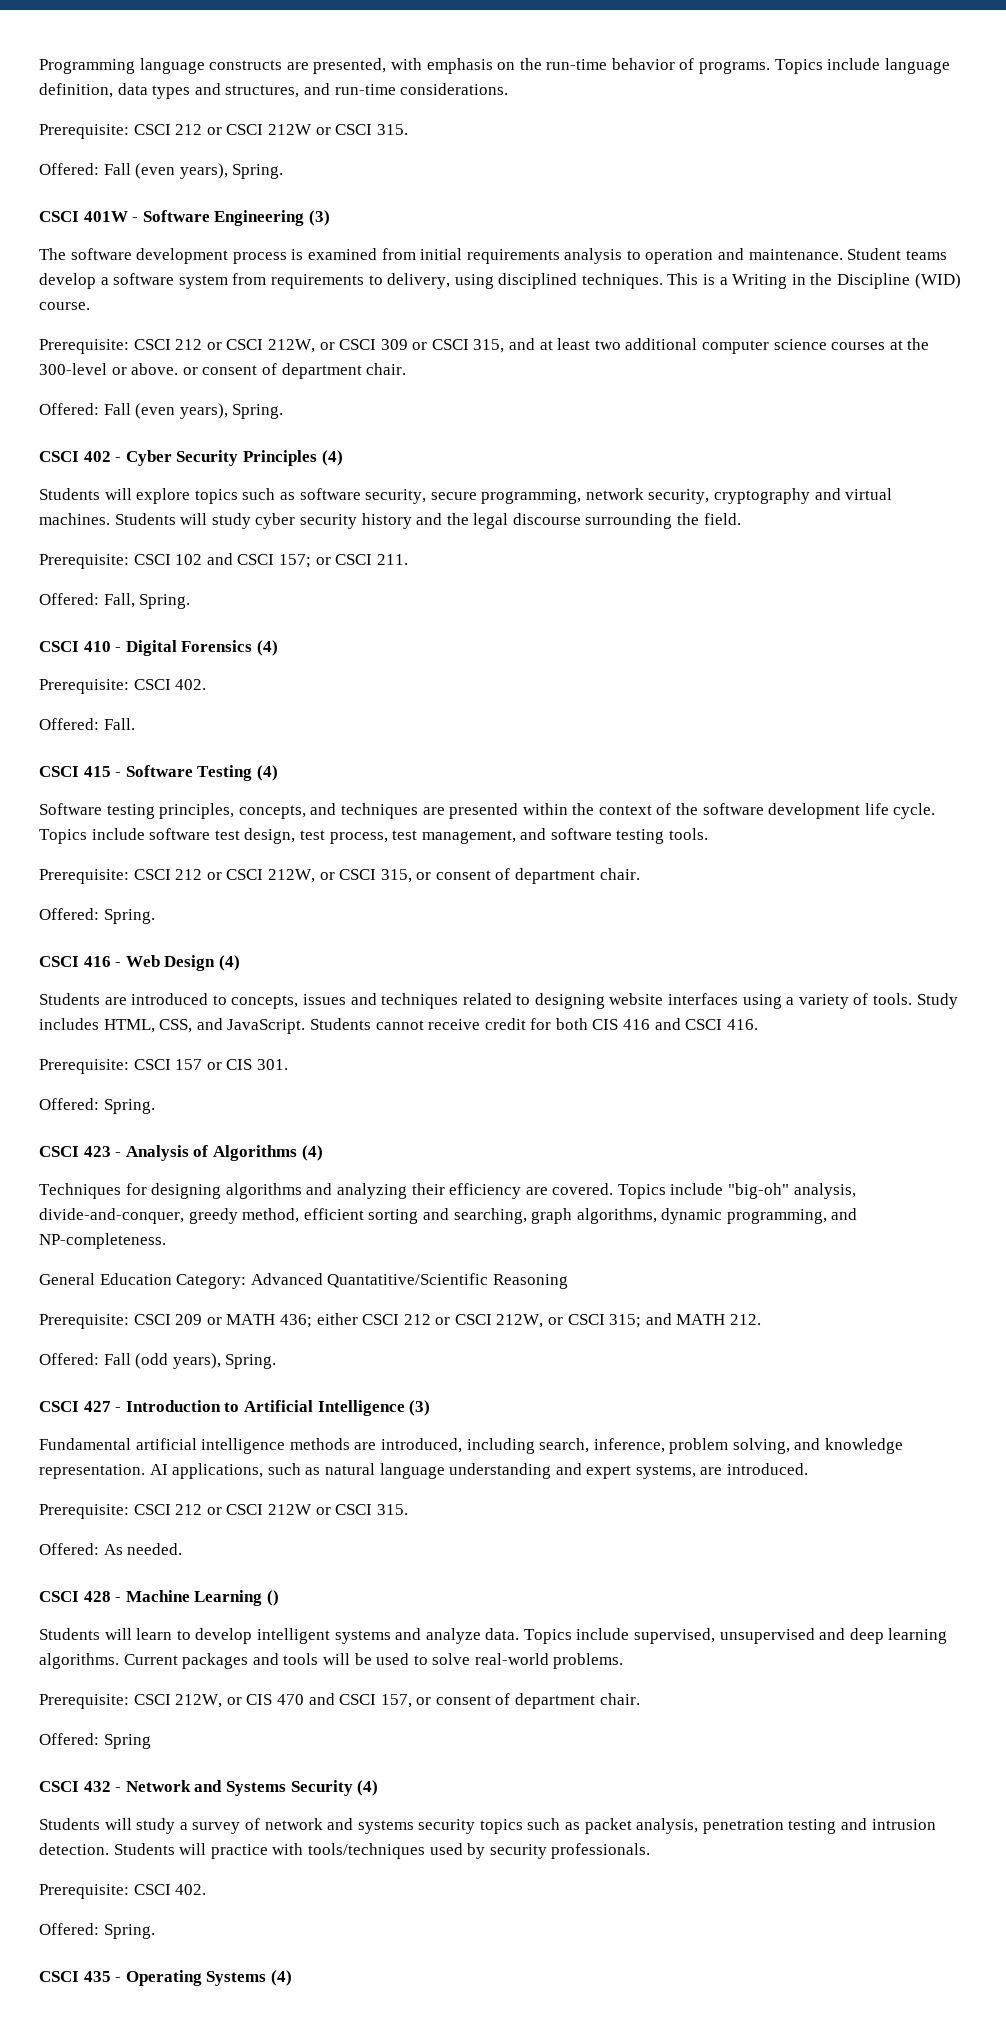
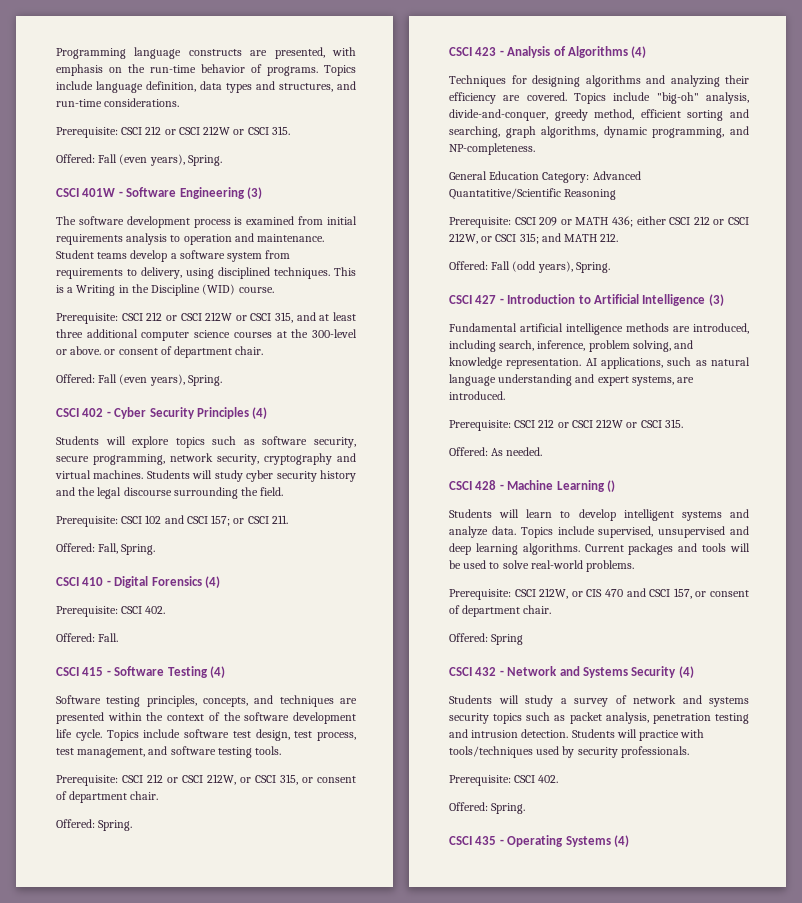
- Prerequisite: CSCI 212 or CSCI 212W, or CSCI 309 or CSCI 315, and at least two additional computer science courses at the 300-level or above. or consent of department chair.
+ Prerequisite: CSCI 212 or CSCI 212W or CSCI 315, and at least three additional computer science courses at the 300-level or above. or consent of department chair.
- CSCI 416 - Web Design (4)
- Students are introduced to concepts, issues and techniques related to designing website interfaces using a variety of tools. Study includes HTML, CSS, and JavaScript. Students cannot receive credit for both CIS 416 and CSCI 416.
- Prerequisite: CSCI 157 or CIS 301.
- Offered: Spring.

